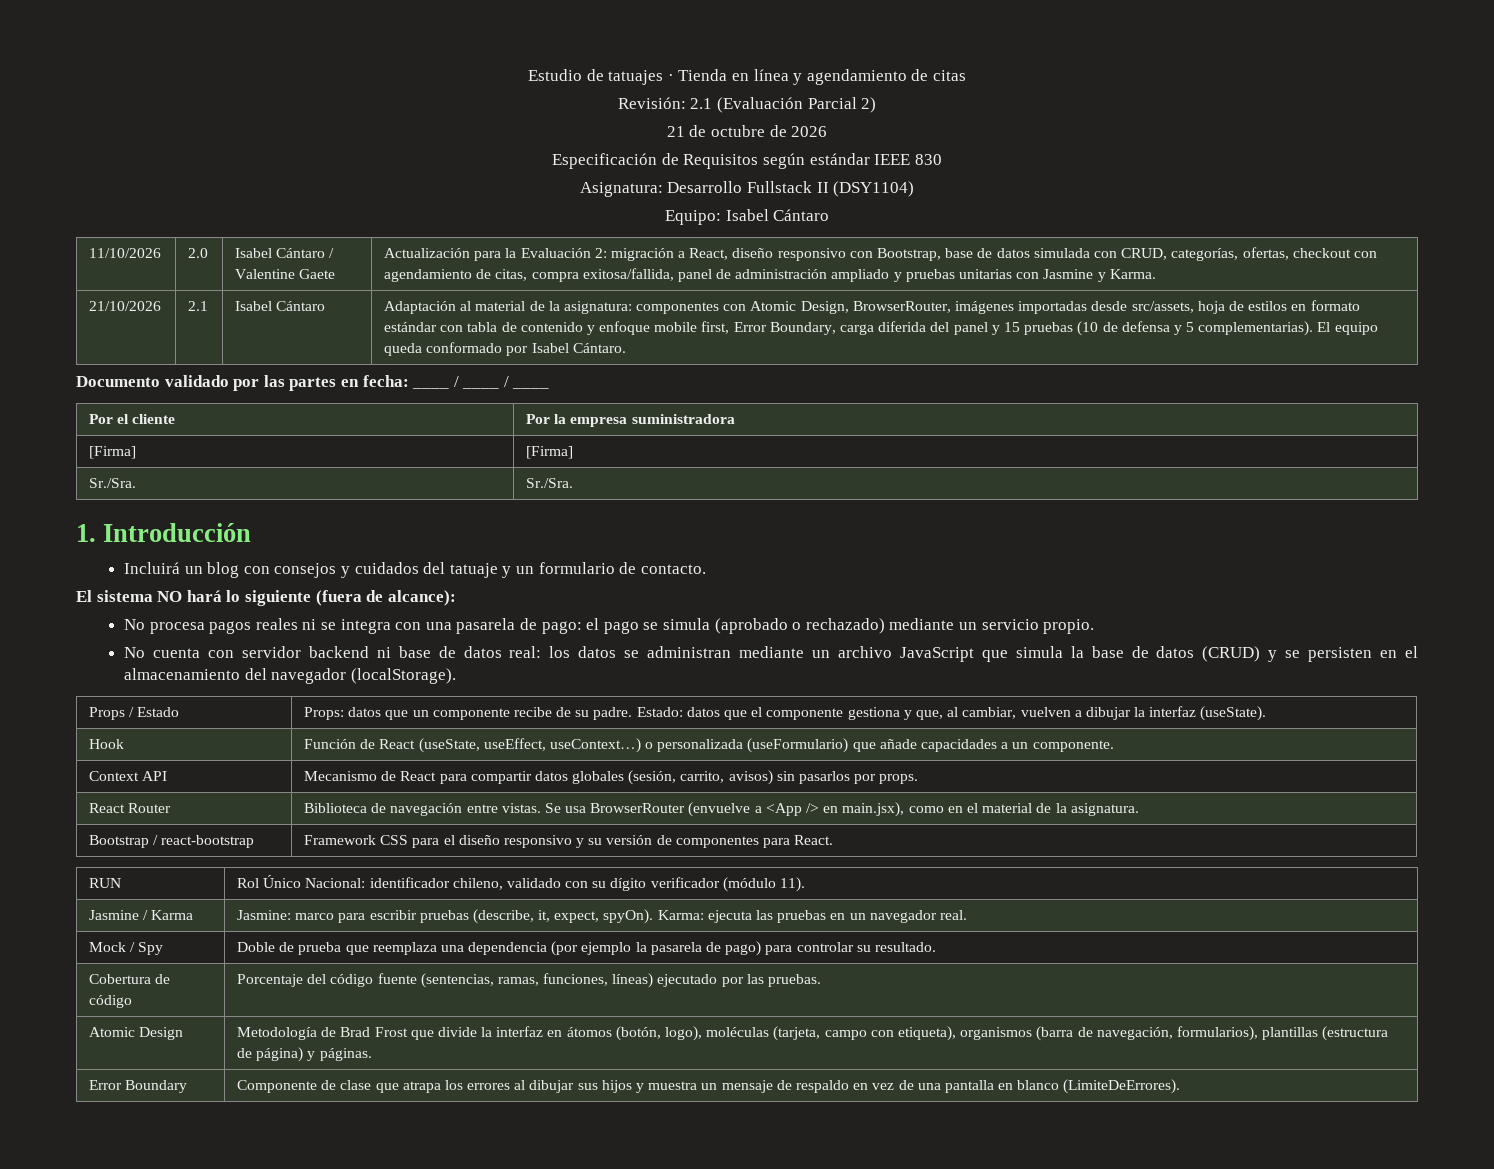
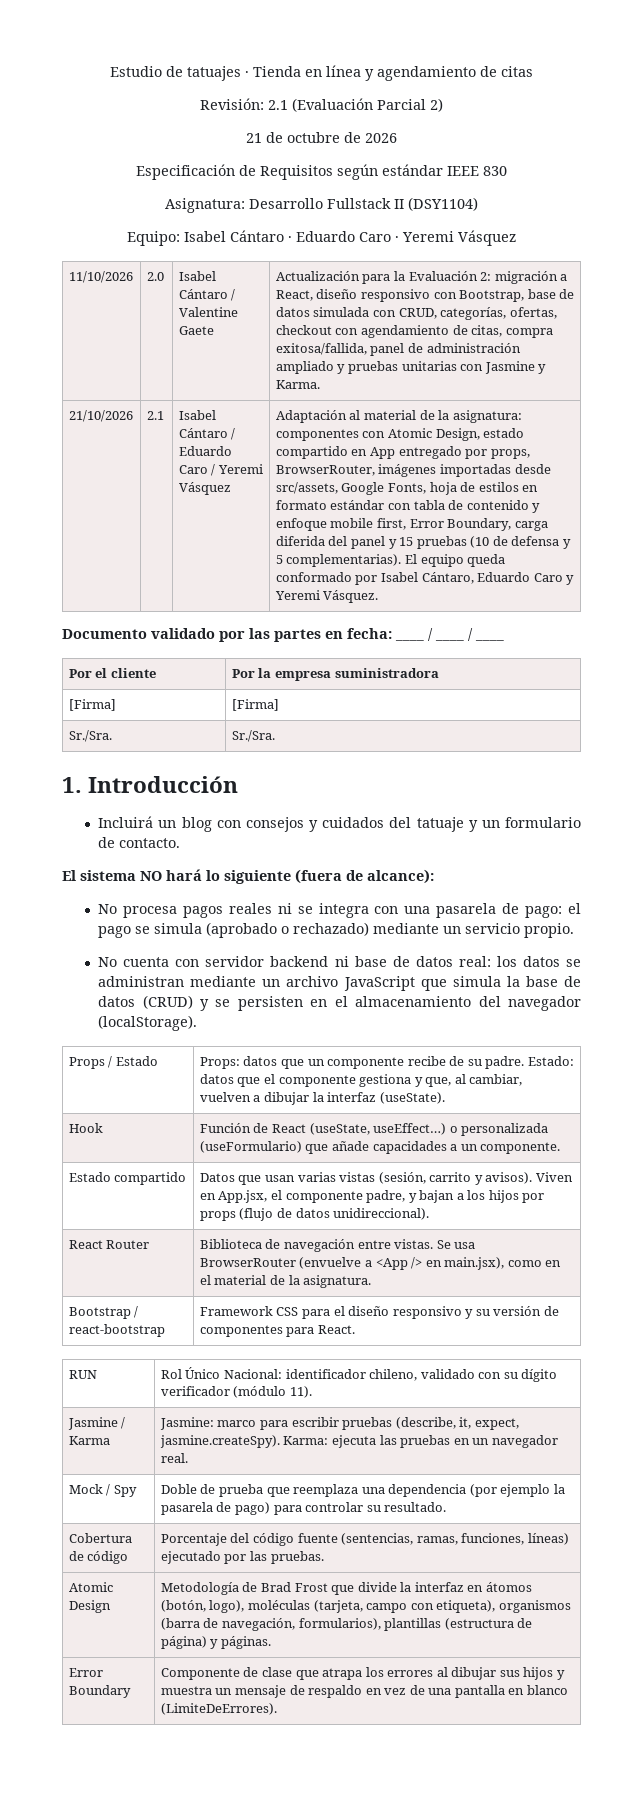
- Equipo: Isabel Cántaro
+ Equipo: Isabel Cántaro · Eduardo Caro · Yeremi Vásquez
- 2.1 | Isabel Cántaro
+ 2.1 | Isabel Cántaro / Eduardo Caro / Yeremi Vásquez
- Adaptación al material de la asignatura: componentes con Atomic Design, BrowserRouter, imágenes importadas desde src/assets, hoja de estilos en formato estándar con tabla de contenido y enfoque mobile first, Error Boundary, carga diferida del panel y 15 pruebas (10 de defensa y 5 complementarias).
+ Adaptación al material de la asignatura: componentes con Atomic Design, estado compartido en App entregado por props, BrowserRouter, imágenes importadas desde src/assets, Google Fonts, hoja de estilos en formato estándar con tabla de contenido y enfoque mobile first, Error Boundary, carga diferida del panel y 15 pruebas (10 de defensa y 5 complementarias).
- El equipo queda conformado por Isabel Cántaro.
+ El equipo queda conformado por Isabel Cántaro, Eduardo Caro y Yeremi Vásquez.
- Hook | Función de React (useState, useEffect, useContext…) o personalizada (useFormulario) que añade capacidades a un componente.
+ Hook | Función de React (useState, useEffect…) o personalizada (useFormulario) que añade capacidades a un componente.
- Context API | Mecanismo de React para compartir datos globales (sesión, carrito, avisos) sin pasarlos por props.
+ Estado compartido | Datos que usan varias vistas (sesión, carrito y avisos). Viven en App.jsx, el componente padre, y bajan a los hijos por props (flujo de datos unidireccional).
- Jasmine / Karma | Jasmine: marco para escribir pruebas (describe, it, expect, spyOn). Karma: ejecuta las pruebas en un navegador real.
+ Jasmine / Karma | Jasmine: marco para escribir pruebas (describe, it, expect, jasmine.createSpy). Karma: ejecuta las pruebas en un navegador real.

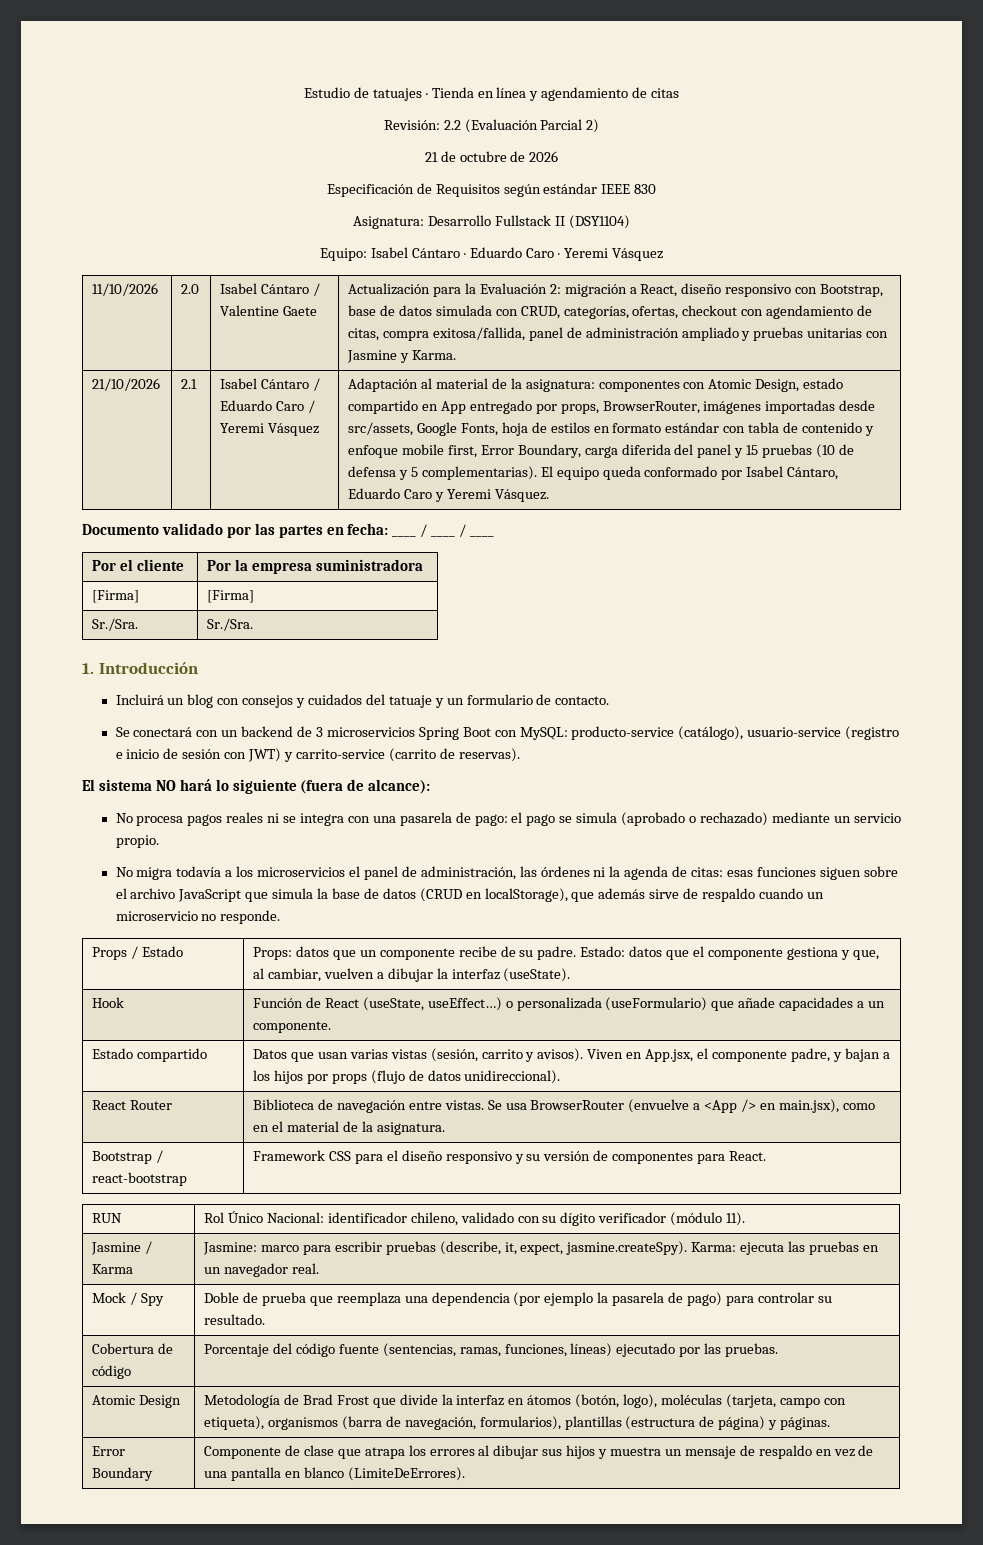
- Revisión: 2.1 (Evaluación Parcial 2)
+ Revisión: 2.2 (Evaluación Parcial 2)
+ Se conectará con un backend de 3 microservicios Spring Boot con MySQL: producto-service (catálogo), usuario-service (registro e inicio de sesión con JWT) y carrito-service (carrito de reservas).
- No cuenta con servidor backend ni base de datos real: los datos se administran mediante un archivo JavaScript que simula la base de datos (CRUD) y se persisten en el almacenamiento del navegador (localStorage).
+ No migra todavía a los microservicios el panel de administración, las órdenes ni la agenda de citas: esas funciones siguen sobre el archivo JavaScript que simula la base de datos (CRUD en localStorage), que además sirve de respaldo cuando un microservicio no responde.

